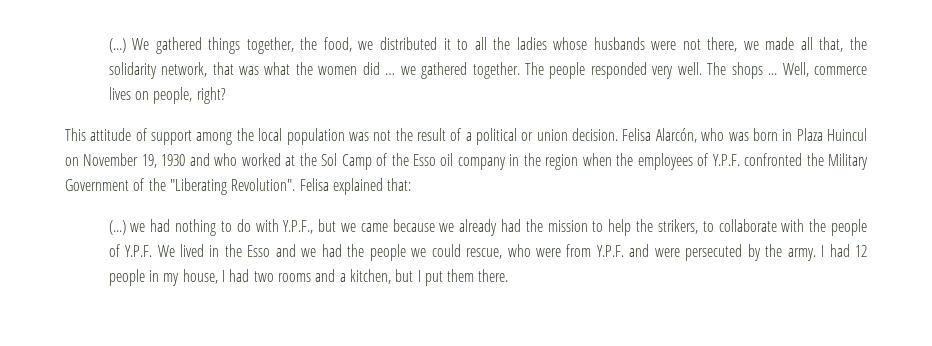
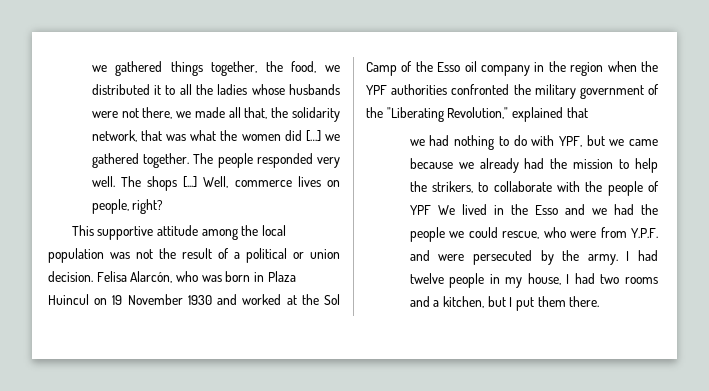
- (...) We gathered things together, the food, we distributed it to all the ladies whose husbands were not there, we made all that, the solidarity network, that was what the women did … we gathered together.
+ we gathered things together, the food, we distributed it to all the ladies whose husbands were not there, we made all that, the solidarity network, that was what the women did […] we gathered together.
- The shops ...
+ The shops [...]
- This attitude of support among the local population was not the result of a political or union decision.
+ This supportive attitude among the local population was not the result of a political or union decision.
- Felisa Alarcón, who was born in Plaza Huincul on November 19, 1930 and who worked at the Sol Camp of the Esso oil company in the region when the employees of Y.P.F. confronted the Military Government of the "Liberating Revolution". Felisa explained that:
- (...) we had nothing to do with Y.P.F., but we came because we already had the mission to help the strikers, to collaborate with the people of Y.P.F. We lived in the Esso and we had the people we could rescue, who were from Y.P.F. and were persecuted by the army.
+ Felisa Alarcón, who was born in Plaza Huincul on 19 November 1930 and worked at the Sol Camp of the Esso oil company in the region when the YPF authorities confronted the military government of the "Liberating Revolution," explained that
+ we had nothing to do with YPF, but we came because we already had the mission to help the strikers, to collaborate with the people of YPF We lived in the Esso and we had the people we could rescue, who were from Y.P.F. and were persecuted by the army.
- I had 12 people in my house, I had two rooms and a kitchen, but I put them there.
+ I had twelve people in my house, I had two rooms and a kitchen, but I put them there.

